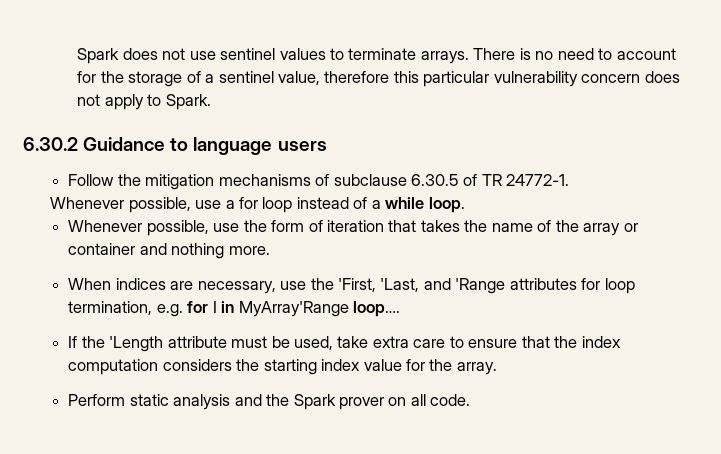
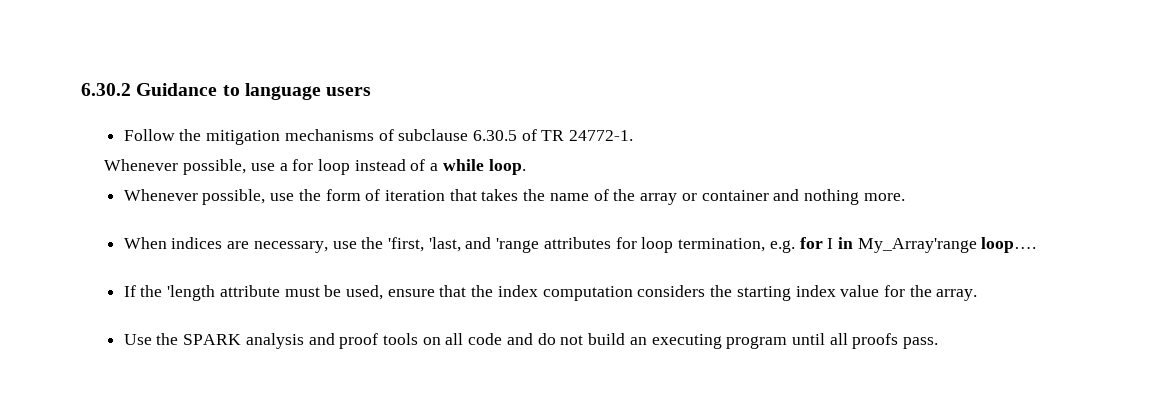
- Spark does not use sentinel values to terminate arrays. There is no need to account for the storage of a sentinel value, therefore this particular vulnerability concern does not apply to Spark.
- When indices are necessary, use the 'First, 'Last, and 'Range attributes for loop termination, e.g. for I in MyArray'Range loop….
+ When indices are necessary, use the 'first, 'last, and 'range attributes for loop termination, e.g. for I in My_Array'range loop….
- If the 'Length attribute must be used, take extra care to ensure that the index computation considers the starting index value for the array.
+ If the 'length attribute must be used, ensure that the index computation considers the starting index value for the array.
- Perform static analysis and the Spark prover on all code.
+ Use the SPARK analysis and proof tools on all code and do not build an executing program until all proofs pass.

